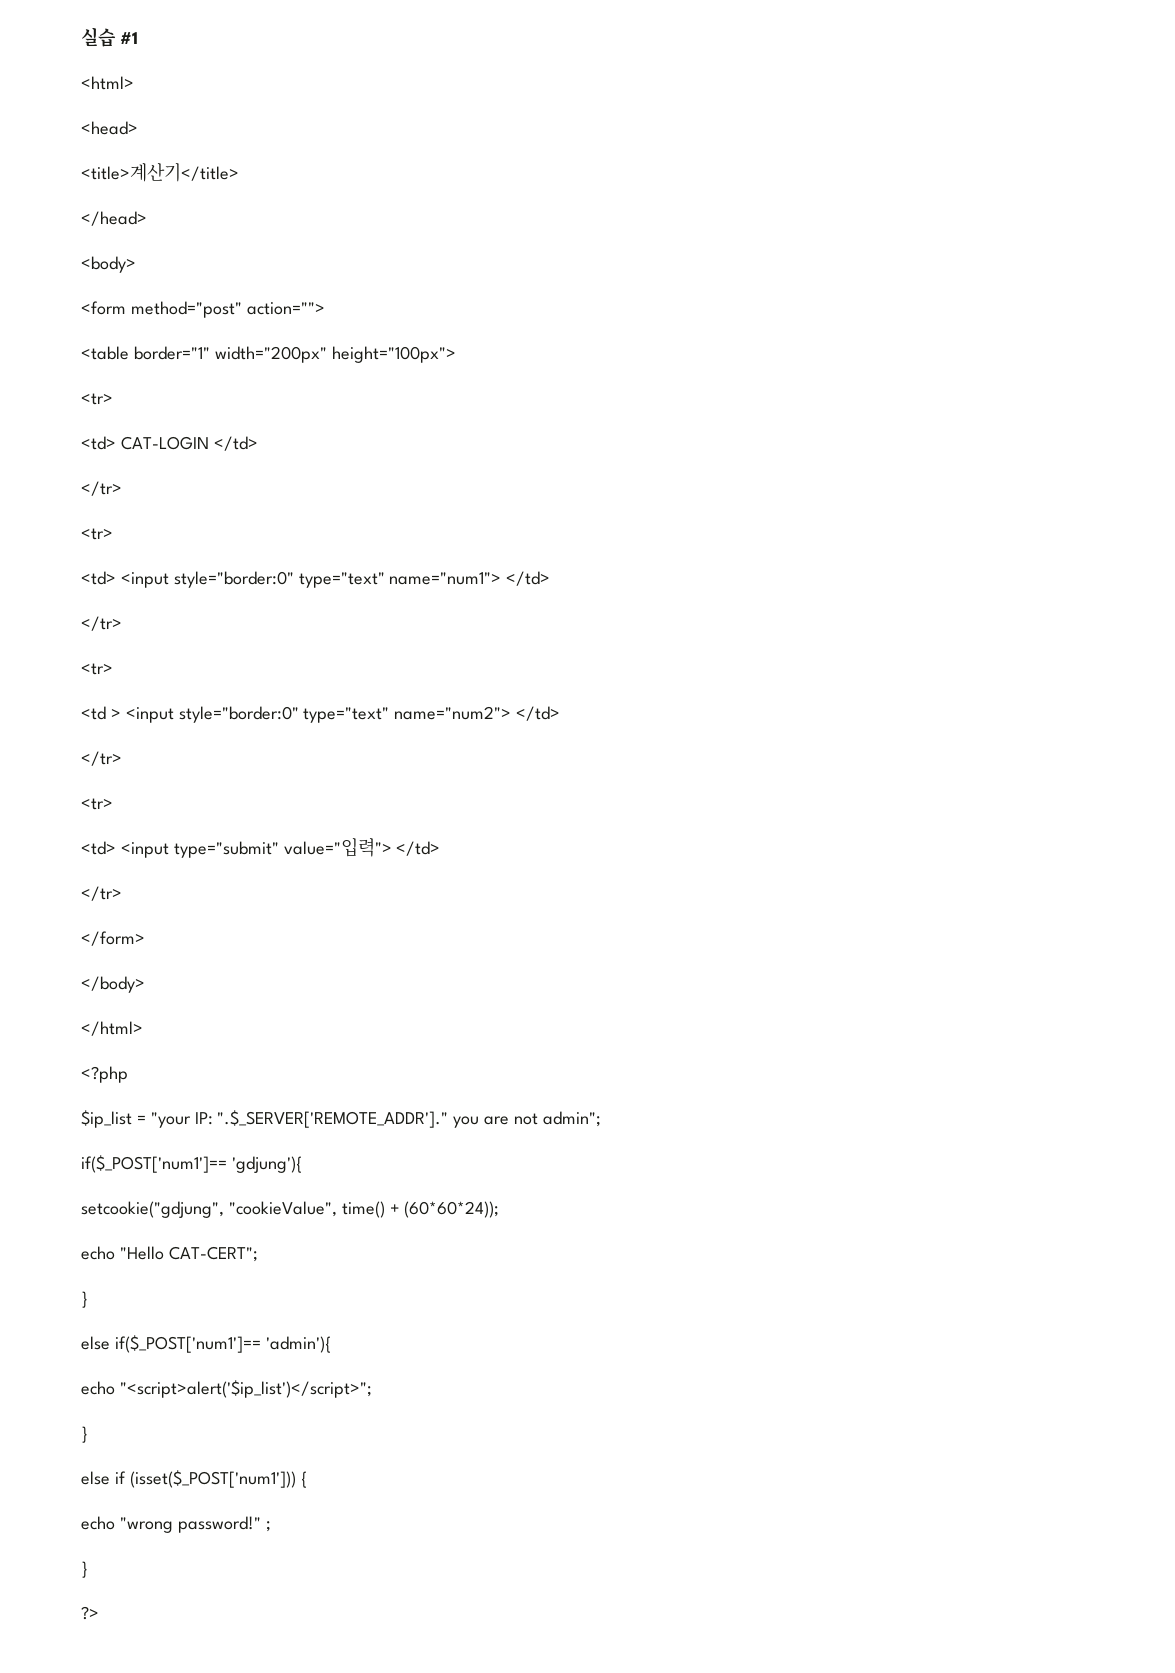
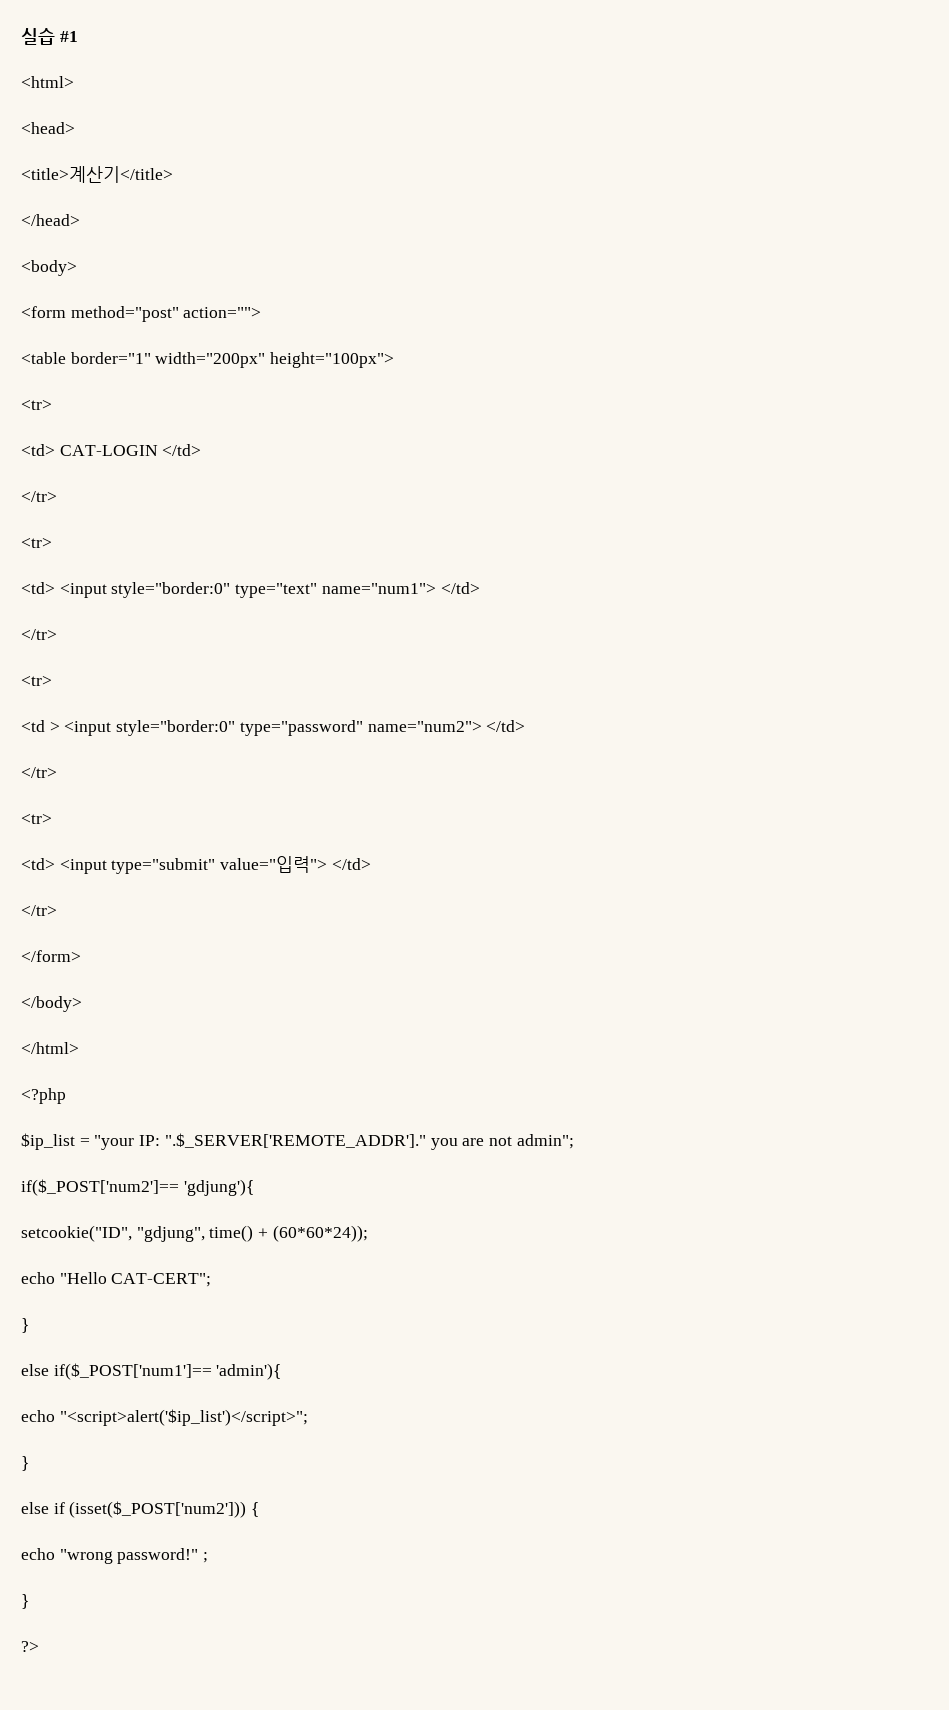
- <td > <input style="border:0" type="text" name="num2"> </td>
+ <td > <input style="border:0" type="password" name="num2"> </td>
- if($_POST['num1']== 'gdjung'){
+ if($_POST['num2']== 'gdjung'){
- setcookie("gdjung", "cookieValue", time() + (60*60*24));
+ setcookie("ID", "gdjung", time() + (60*60*24));
- else if (isset($_POST['num1'])) {
+ else if (isset($_POST['num2'])) {

